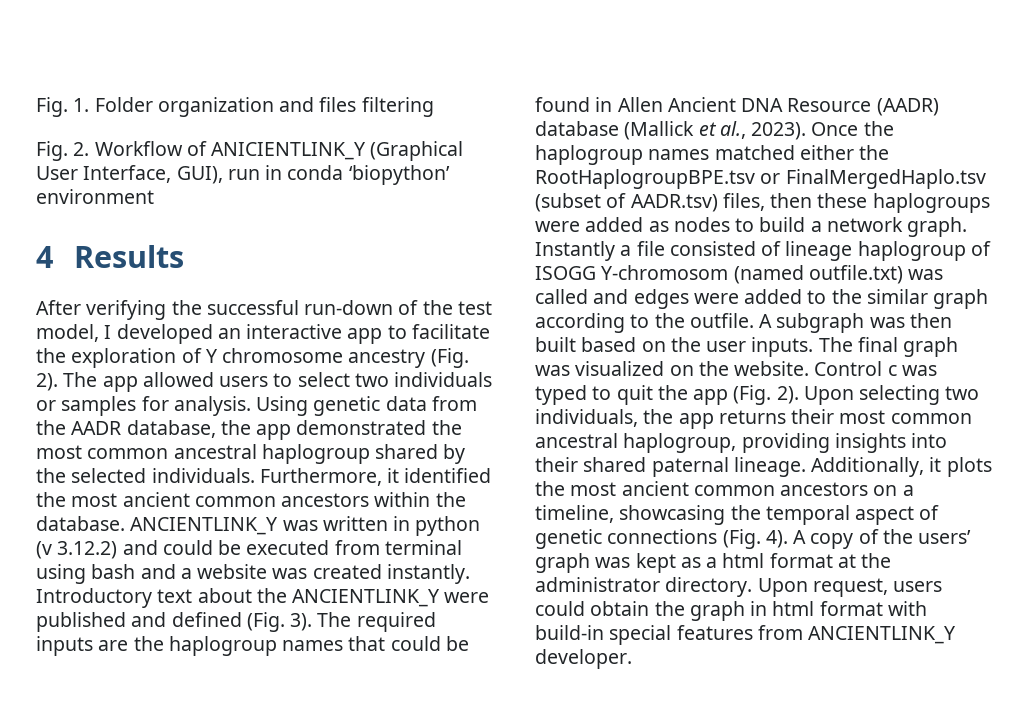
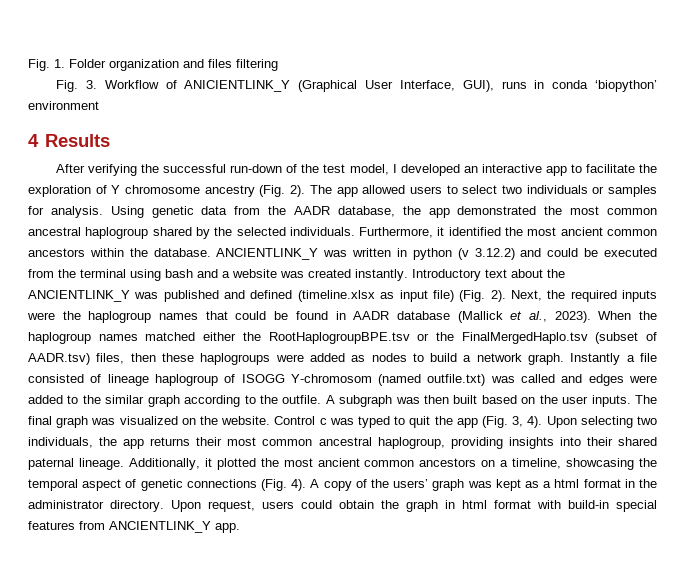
- Fig. 2. Workflow of ANICIENTLINK_Y (Graphical User Interface, GUI), run in conda ‘biopython’ environment
+ Fig. 3. Workflow of ANICIENTLINK_Y (Graphical User Interface, GUI), runs in conda ‘biopython’ environment
- ANCIENTLINK_Y was written in python (v 3.12.2) and could be executed from terminal using bash and a website was created instantly.
+ ANCIENTLINK_Y was written in python (v 3.12.2) and could be executed from the terminal using bash and a website was created instantly.
- Introductory text about the ANCIENTLINK_Y were published and defined (Fig. 3). The required inputs are the haplogroup names that could be found in Allen Ancient DNA Resource (AADR) database (Mallick et al., 2023).
+ Introductory text about the ANCIENTLINK_Y was published and defined (timeline.xlsx as input file) (Fig. 2). Next, the required inputs were the haplogroup names that could be found in AADR database (Mallick et al., 2023).
- Once the haplogroup names matched either the RootHaplogroupBPE.tsv or FinalMergedHaplo.tsv (subset of AADR.tsv) files, then these haplogroups were added as nodes to build a network graph.
+ When the haplogroup names matched either the RootHaplogroupBPE.tsv or the FinalMergedHaplo.tsv (subset of AADR.tsv) files, then these haplogroups were added as nodes to build a network graph.
- Control c was typed to quit the app (Fig. 2).
+ Control c was typed to quit the app (Fig. 3, 4).
- Additionally, it plots the most ancient common ancestors on a timeline, showcasing the temporal aspect of genetic connections (Fig. 4).
+ Additionally, it plotted the most ancient common ancestors on a timeline, showcasing the temporal aspect of genetic connections (Fig. 4).
- A copy of the users’ graph was kept as a html format at the administrator directory.
+ A copy of the users’ graph was kept as a html format in the administrator directory.
- Upon request, users could obtain the graph in html format with build-in special features from ANCIENTLINK_Y developer.
+ Upon request, users could obtain the graph in html format with build-in special features from ANCIENTLINK_Y app.

